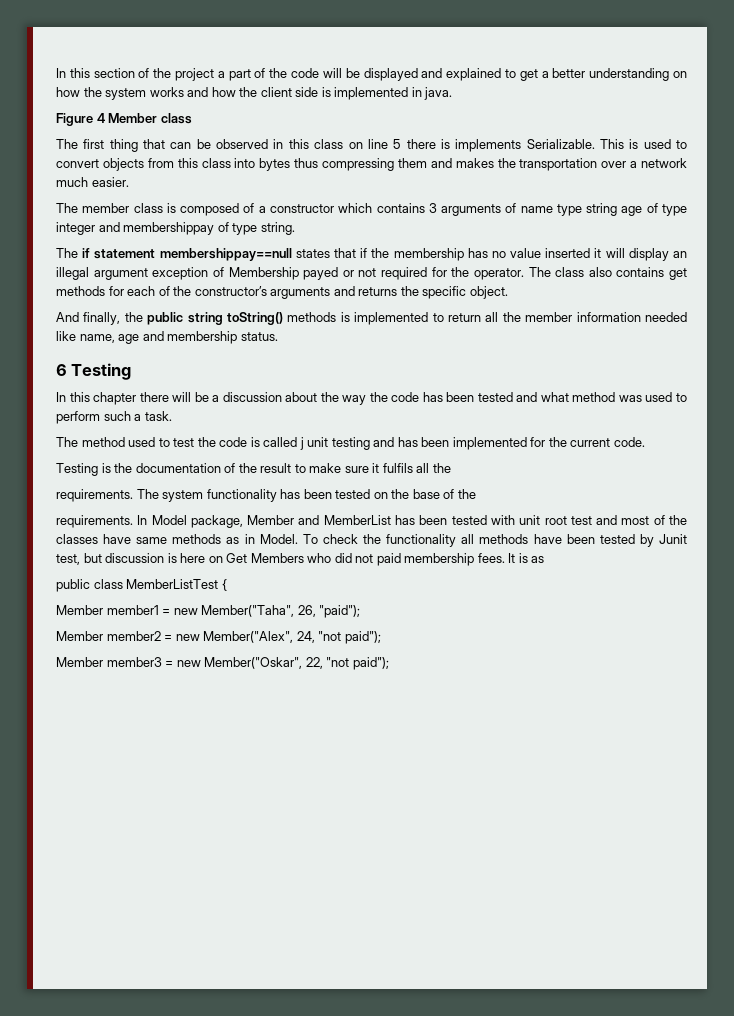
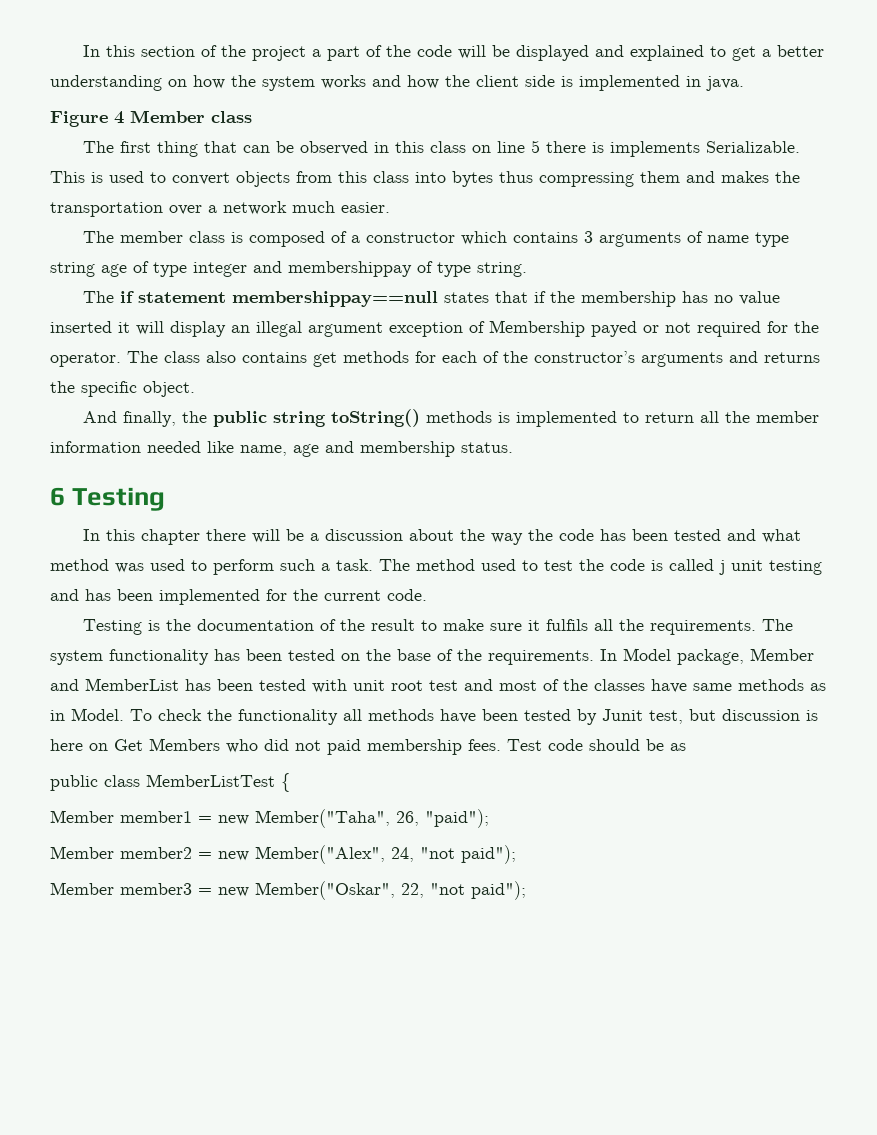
- In this chapter there will be a discussion about the way the code has been tested and what method was used to perform such a task.
- The method used to test the code is called j unit testing and has been implemented for the current code.
+ In this chapter there will be a discussion about the way the code has been tested and what method was used to perform such a task. The method used to test the code is called j unit testing and has been implemented for the current code.
- Testing is the documentation of the result to make sure it fulfils all the
- requirements.
+ Testing is the documentation of the result to make sure it fulfils all the requirements.
- The system functionality has been tested on the base of the
- requirements.
+ The system functionality has been tested on the base of the requirements.
- It is as
+ Test code should be as

